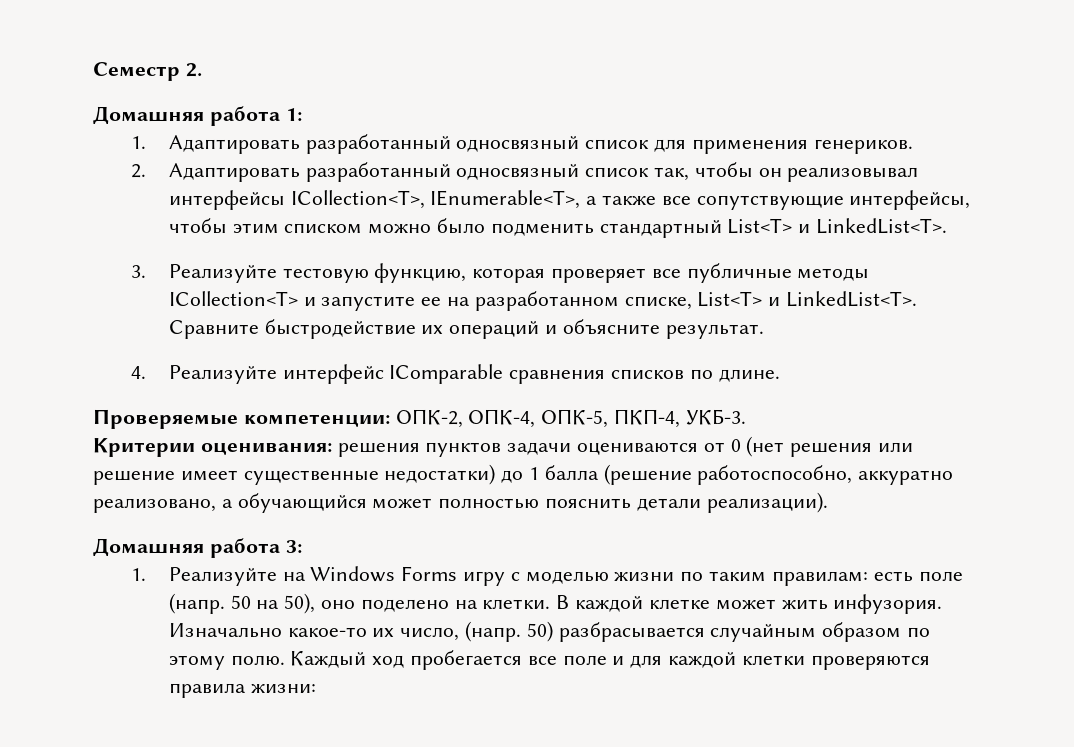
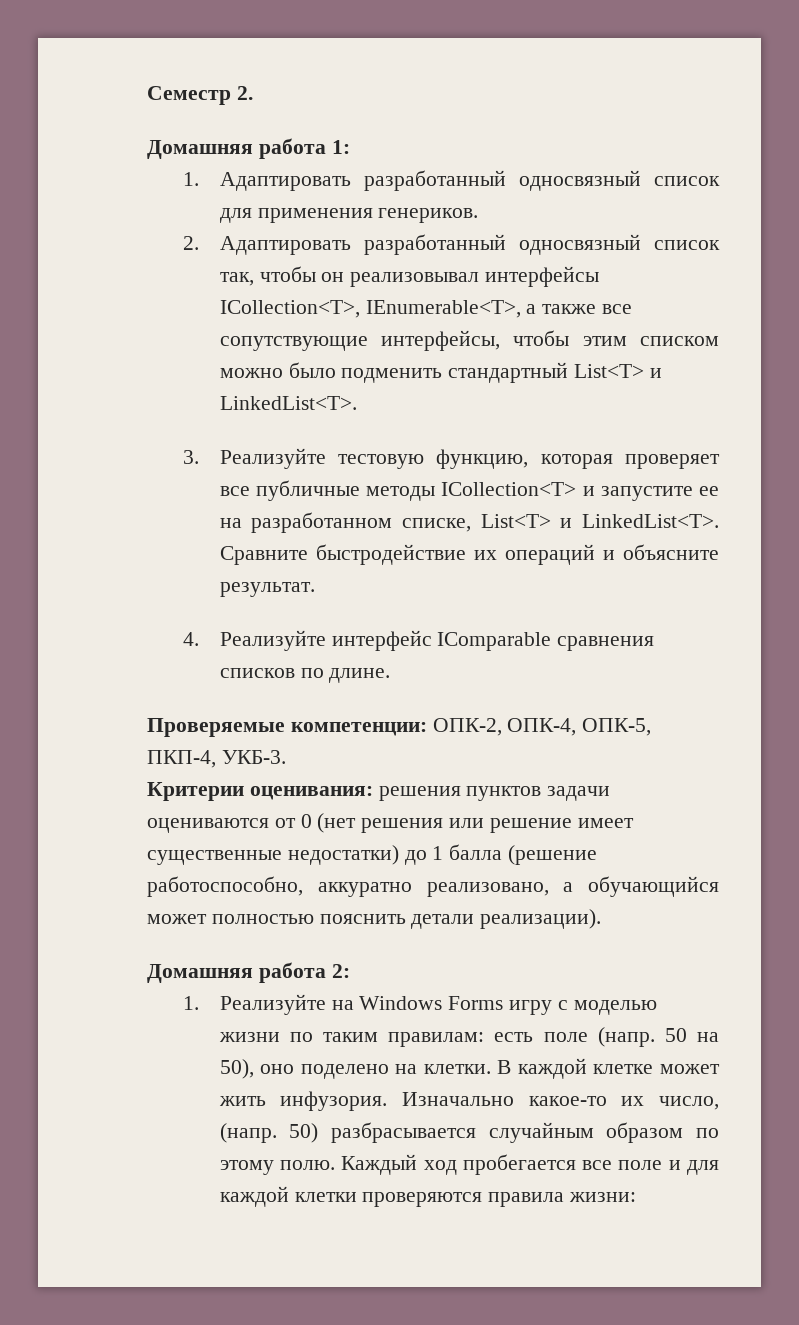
- Домашняя работа 3:
+ Домашняя работа 2:

